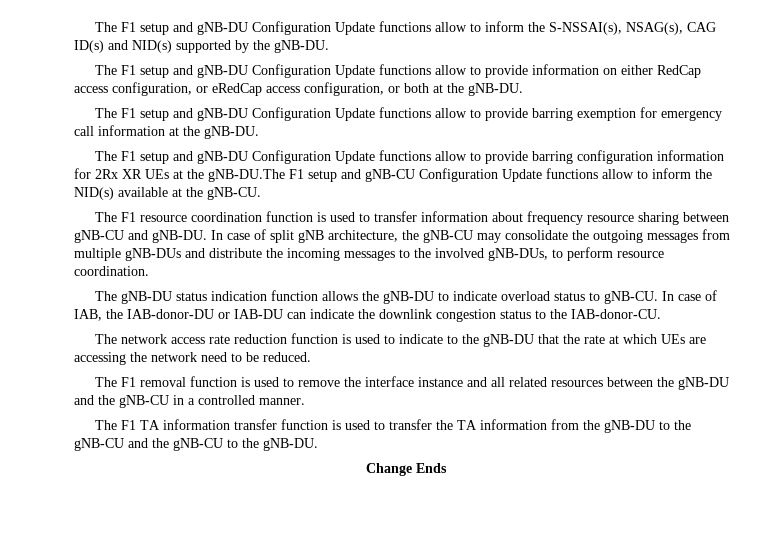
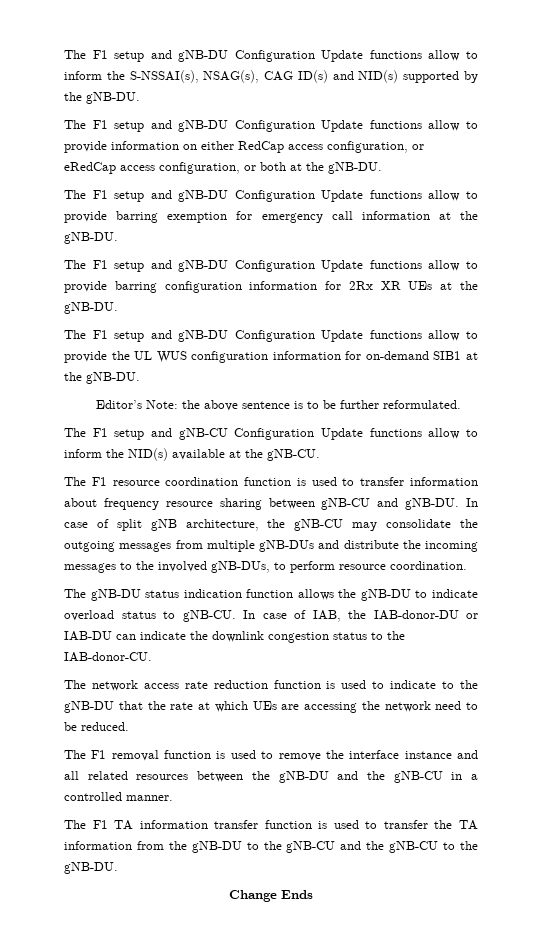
- The F1 setup and gNB-DU Configuration Update functions allow to provide barring configuration information for 2Rx XR UEs at the gNB-DU.The F1 setup and gNB-CU Configuration Update functions allow to inform the NID(s) available at the gNB-CU.
+ The F1 setup and gNB-DU Configuration Update functions allow to provide barring configuration information for 2Rx XR UEs at the gNB-DU.
+ The F1 setup and gNB-DU Configuration Update functions allow to provide the UL WUS configuration information for on-demand SIB1 at the gNB-DU.
+ Editor’s Note: the above sentence is to be further reformulated.
+ The F1 setup and gNB-CU Configuration Update functions allow to inform the NID(s) available at the gNB-CU.

